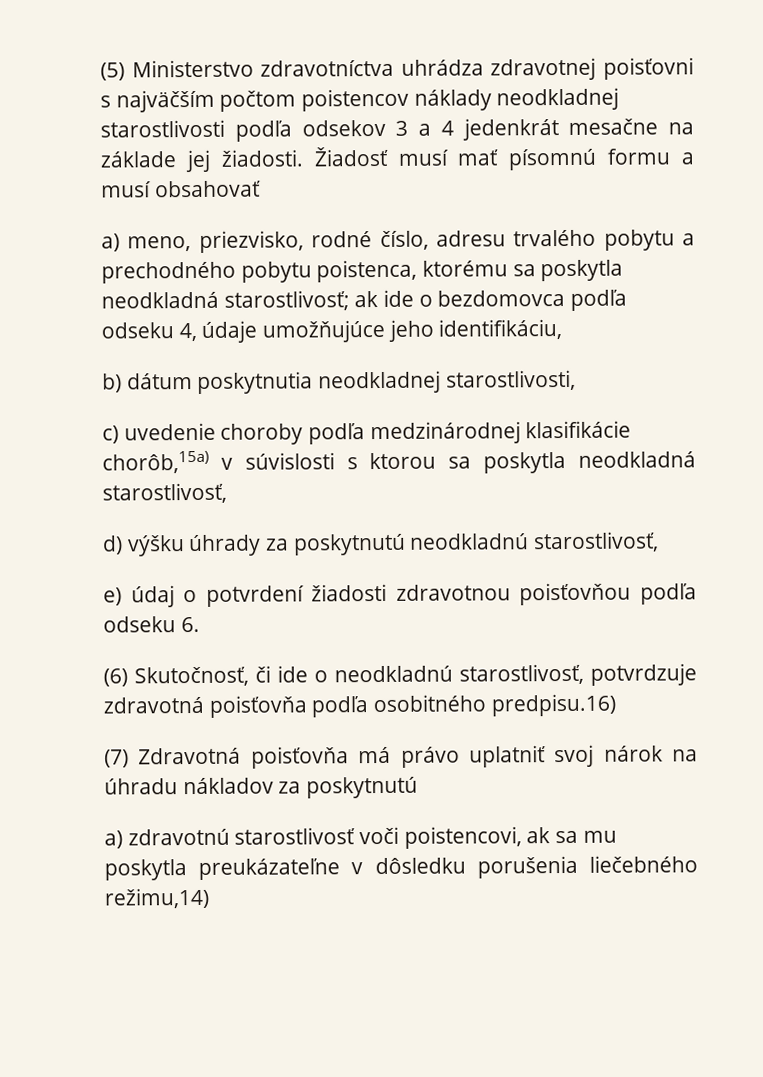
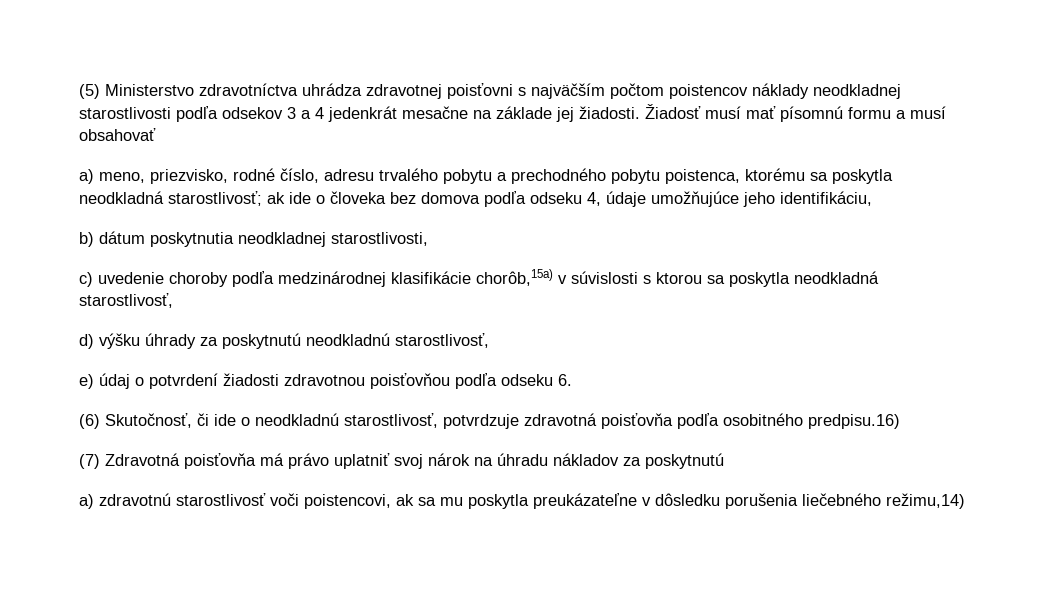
- a) meno, priezvisko, rodné číslo, adresu trvalého pobytu a prechodného pobytu poistenca, ktorému sa poskytla neodkladná starostlivosť; ak ide o bezdomovca podľa odseku 4, údaje umožňujúce jeho identifikáciu,
+ a) meno, priezvisko, rodné číslo, adresu trvalého pobytu a prechodného pobytu poistenca, ktorému sa poskytla neodkladná starostlivosť; ak ide o človeka bez domova podľa odseku 4, údaje umožňujúce jeho identifikáciu,

